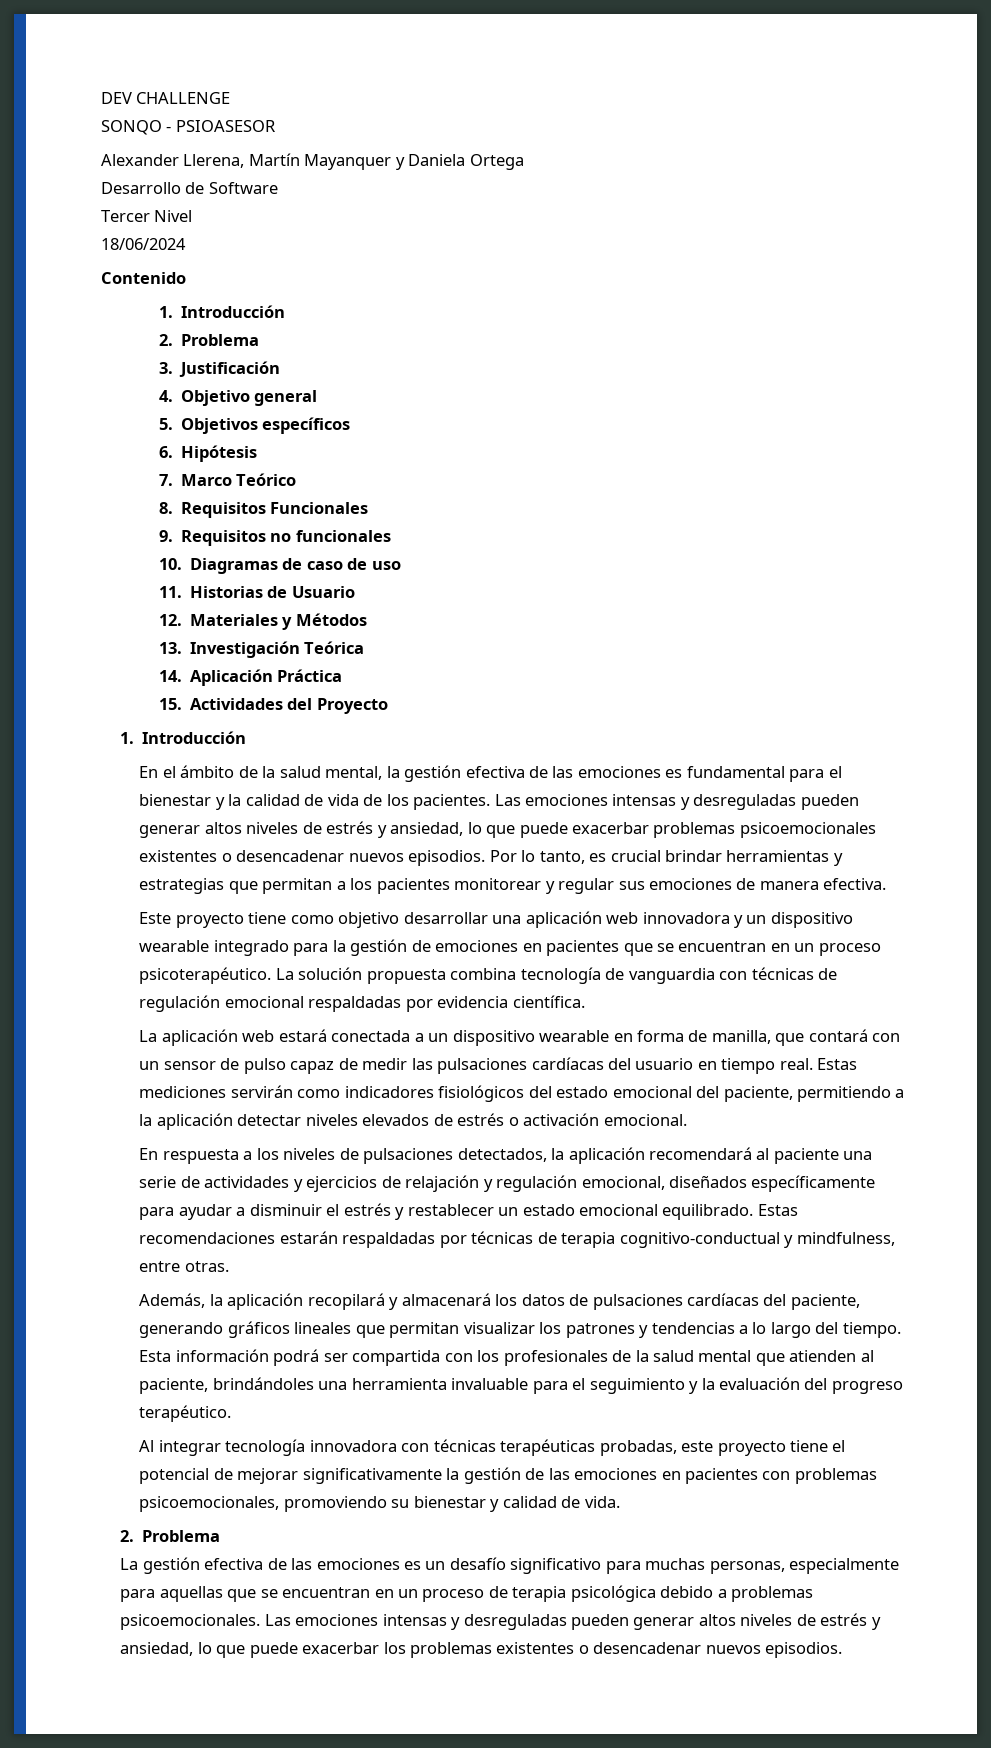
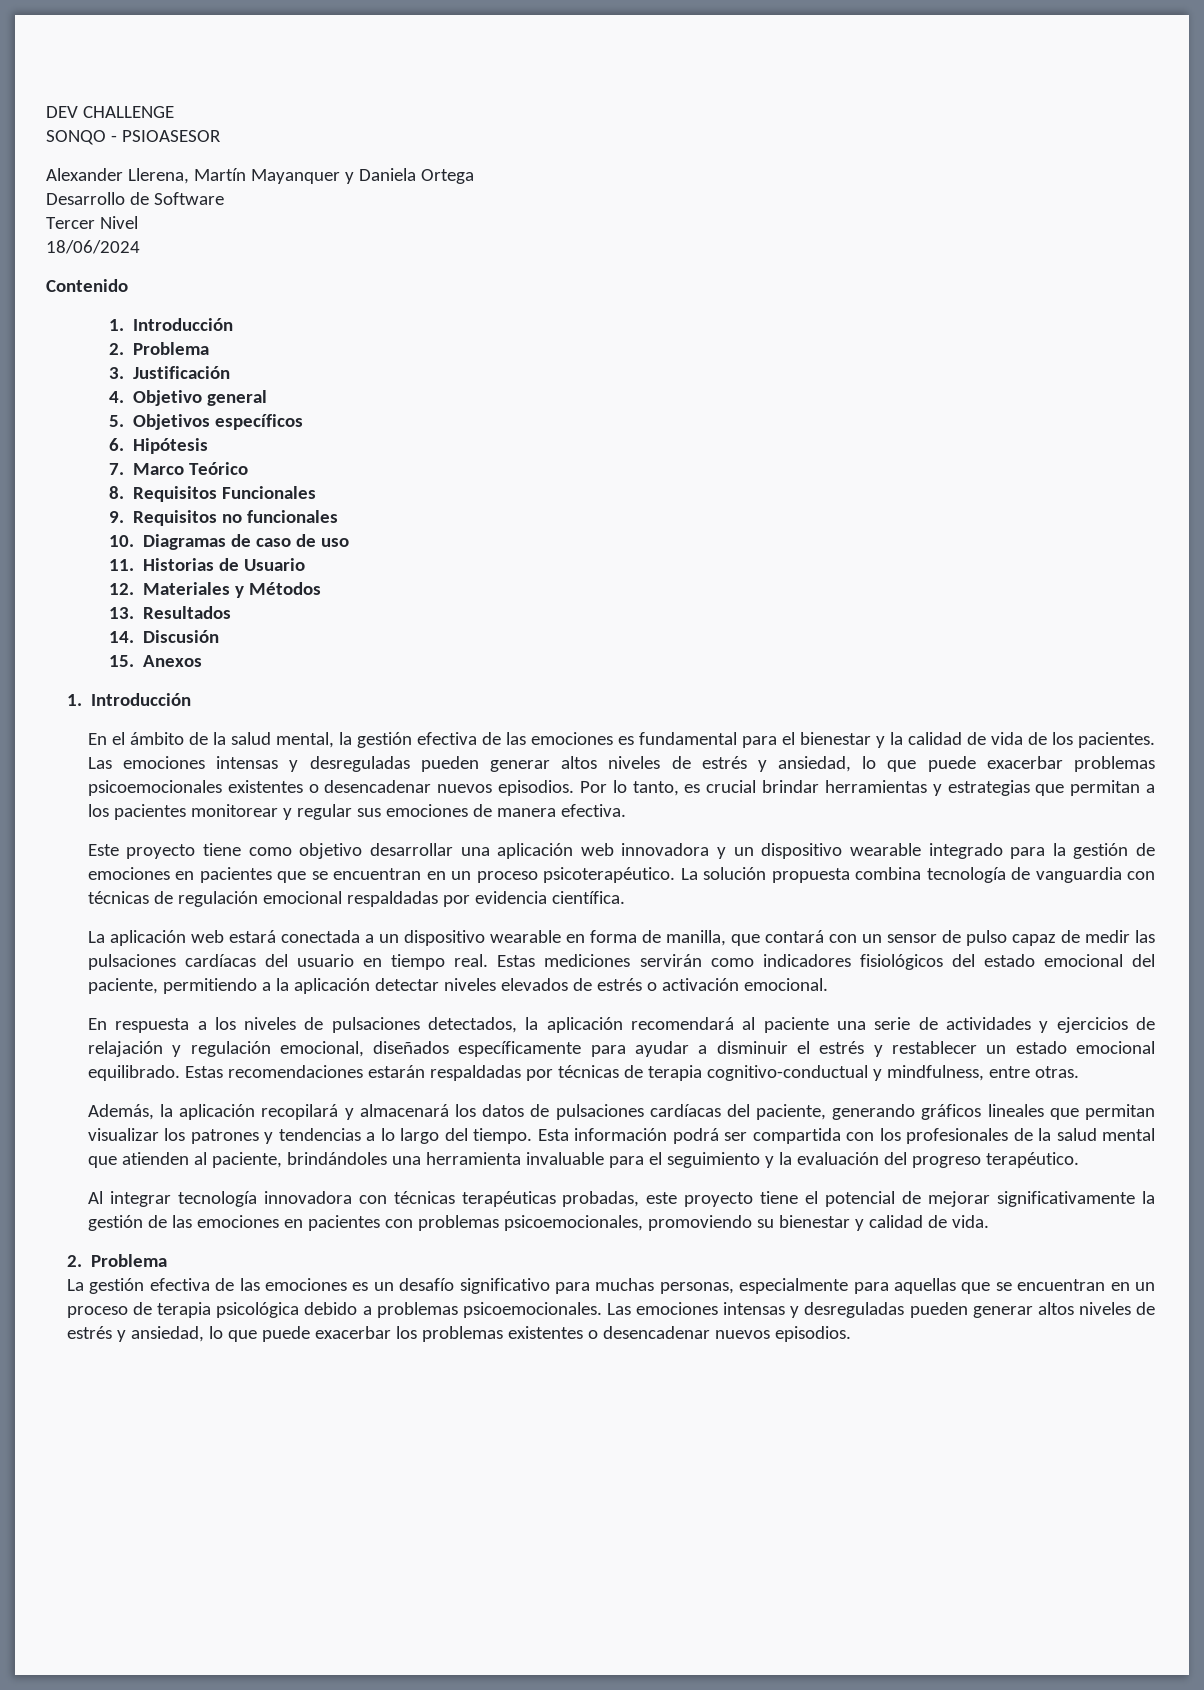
- 13. Investigación Teórica
+ 13. Resultados
- 14. Aplicación Práctica
+ 14. Discusión
- 15. Actividades del Proyecto
+ 15. Anexos

